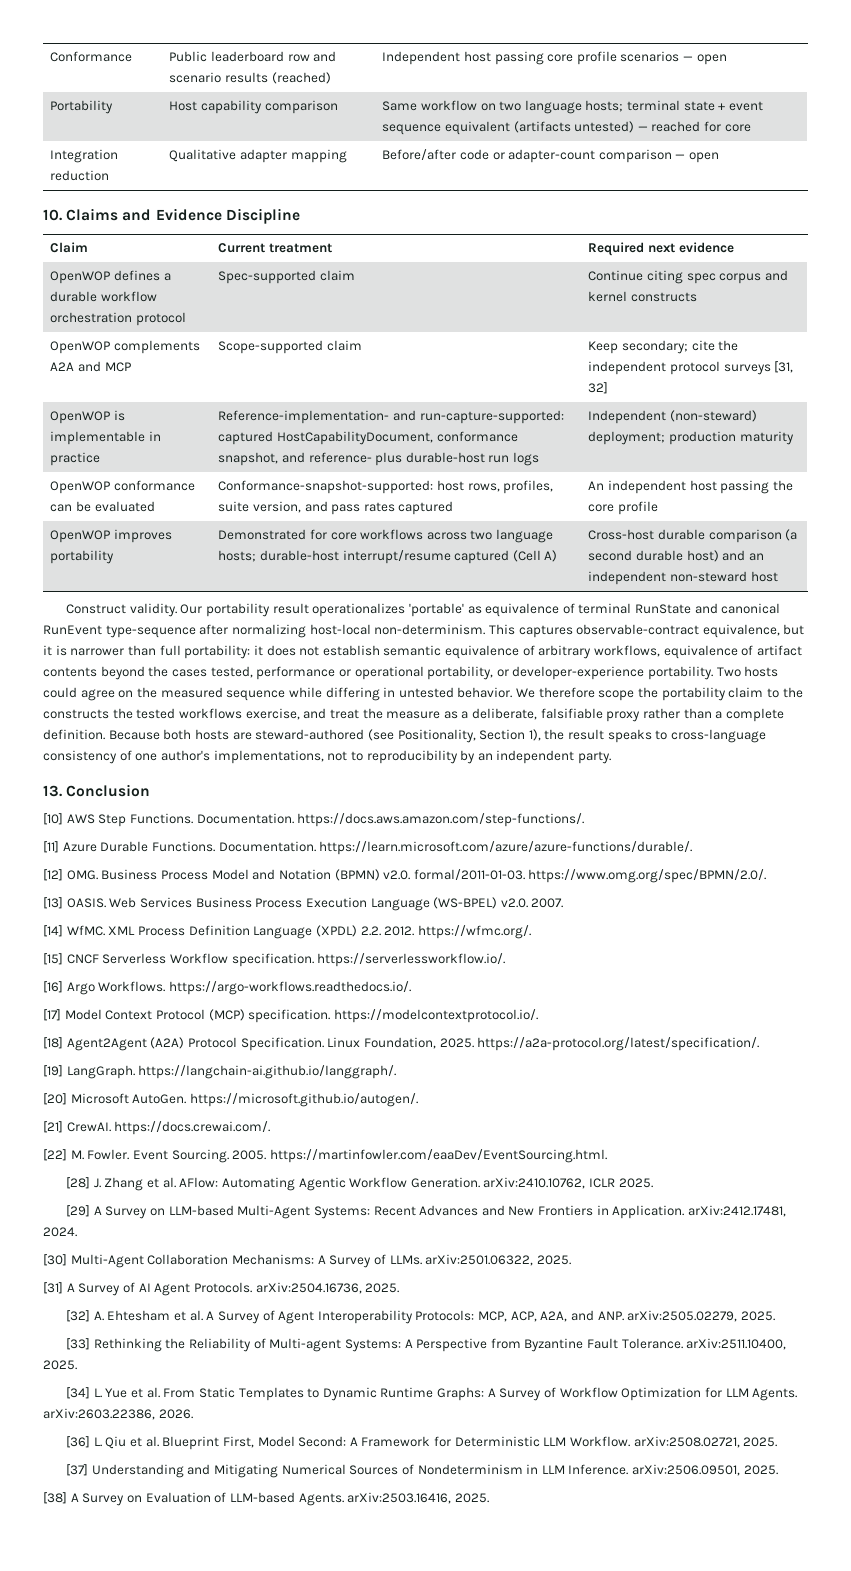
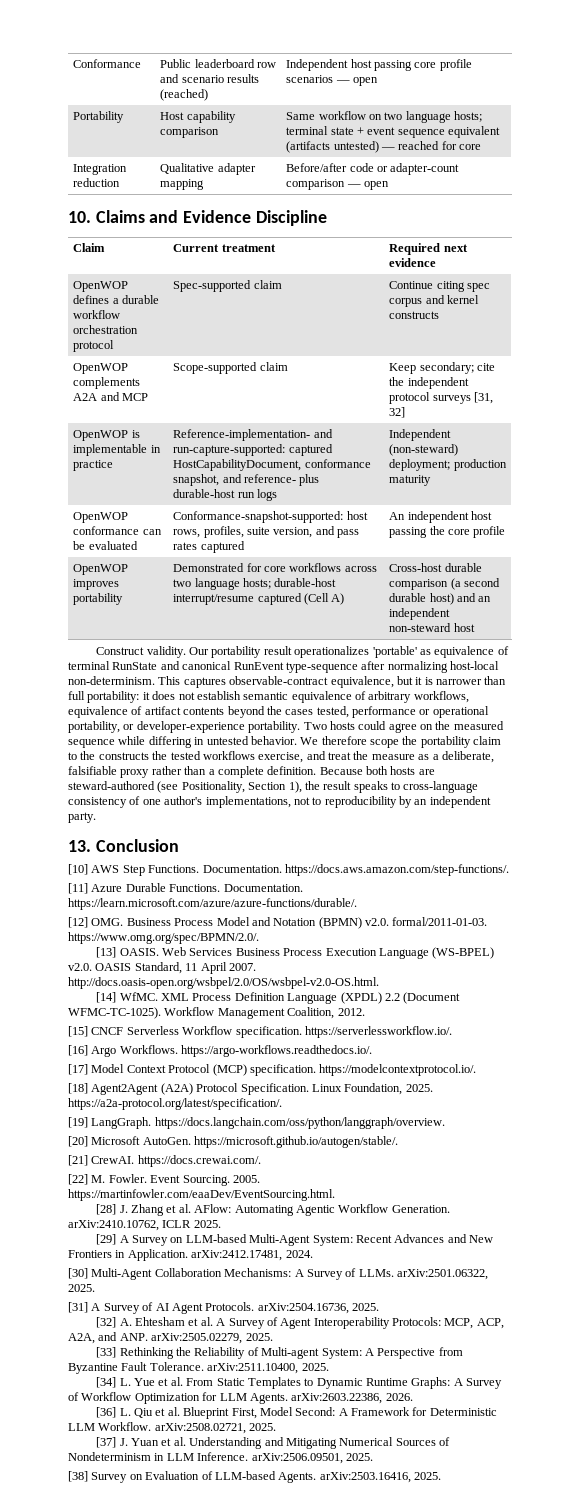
- Web Services Business Process Execution Language (WS-BPEL) v2.0. 2007.
+ Web Services Business Process Execution Language (WS-BPEL) v2.0. OASIS Standard, 11 April 2007. http://docs.oasis-open.org/wsbpel/2.0/OS/wsbpel-v2.0-OS.html.
- XML Process Definition Language (XPDL) 2.2. 2012. https://wfmc.org/.
+ XML Process Definition Language (XPDL) 2.2 (Document WFMC-TC-1025). Workflow Management Coalition, 2012.
- [19] LangGraph. https://langchain-ai.github.io/langgraph/.
+ [19] LangGraph. https://docs.langchain.com/oss/python/langgraph/overview.
- [20] Microsoft AutoGen. https://microsoft.github.io/autogen/.
+ [20] Microsoft AutoGen. https://microsoft.github.io/autogen/stable/.
- [29] A Survey on LLM-based Multi-Agent Systems: Recent Advances and New Frontiers in Application. arXiv:2412.17481, 2024.
+ [29] A Survey on LLM-based Multi-Agent System: Recent Advances and New Frontiers in Application. arXiv:2412.17481, 2024.
- [33] Rethinking the Reliability of Multi-agent Systems: A Perspective from Byzantine Fault Tolerance. arXiv:2511.10400, 2025.
+ [33] Rethinking the Reliability of Multi-agent System: A Perspective from Byzantine Fault Tolerance. arXiv:2511.10400, 2025.
- [37] Understanding and Mitigating Numerical Sources of Nondeterminism in LLM Inference. arXiv:2506.09501, 2025.
+ [37] J. Yuan et al. Understanding and Mitigating Numerical Sources of Nondeterminism in LLM Inference. arXiv:2506.09501, 2025.
- [38] A Survey on Evaluation of LLM-based Agents. arXiv:2503.16416, 2025.
+ [38] Survey on Evaluation of LLM-based Agents. arXiv:2503.16416, 2025.

